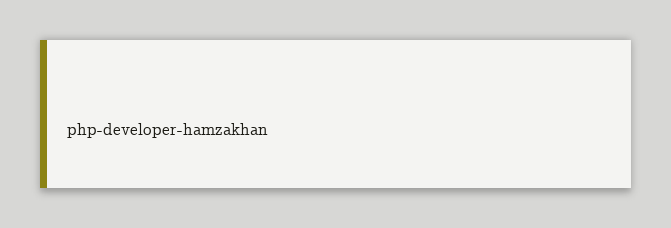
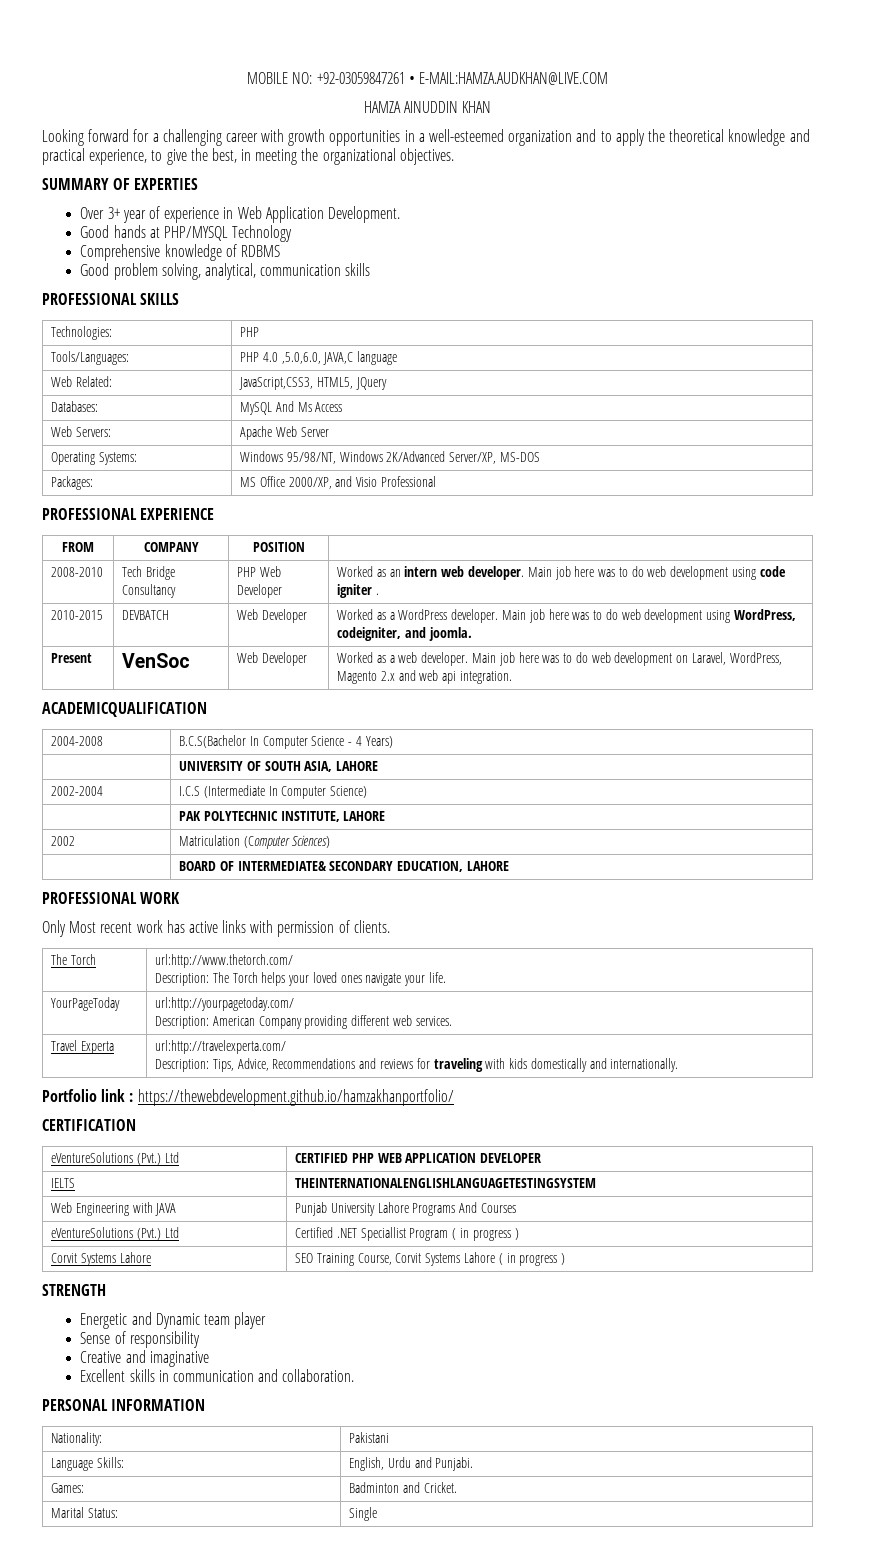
- php-developer-hamzakhan
+ MOBILE NO: +92-03059847261 • E-MAIL:HAMZA.AUDKHAN@LIVE.COM
+ HAMZA AINUDDIN KHAN
+ Looking forward for a challenging career with growth opportunities in a well-esteemed organization and to apply the theoretical knowledge and practical experience, to give the best, in meeting the organizational objectives.
+ SUMMARY OF EXPERTIES
+ Over 3+ year of experience in Web Application Development.
+ Good hands at PHP/MYSQL Technology
+ Comprehensive knowledge of RDBMS
+ Good problem solving, analytical, communication skills
+ PROFESSIONAL SKILLS
+ Technologies: | PHP
+ Tools/Languages: | PHP 4.0 ,5.0,6.0, JAVA,C language
+ Web Related: | JavaScript,CSS3, HTML5, JQuery
+ Databases: | MySQL And Ms Access
+ Web Servers: | Apache Web Server
+ Operating Systems: | Windows 95/98/NT, Windows 2K/Advanced Server/XP, MS-DOS
+ Packages: | MS Office 2000/XP, and Visio Professional
+ PROFESSIONAL EXPERIENCE
+ FROM | COMPANY | POSITION |
+ 2008-2010 | Tech Bridge Consultancy | PHP Web Developer | Worked as an intern web developer. Main job here was to do web development using code igniter .
+ 2010-2015 | DEVBATCH | Web Developer | Worked as a WordPress developer. Main job here was to do web development using WordPress, codeigniter, and joomla.
+ Present | VenSoc | Web Developer | Worked as a web developer. Main job here was to do web development on Laravel, WordPress, Magento 2.x and web api integration.
+ ACADEMICQUALIFICATION
+ 2004-2008 | B.C.S(Bachelor In Computer Science - 4 Years)
+ | UNIVERSITY OF SOUTH ASIA, LAHORE
+ 2002-2004 | I.C.S (Intermediate In Computer Science)
+ | PAK POLYTECHNIC INSTITUTE, LAHORE
+ 2002 | Matriculation (Computer Sciences)
+ | BOARD OF INTERMEDIATE& SECONDARY EDUCATION, LAHORE
+ PROFESSIONAL WORK
+ Only Most recent work has active links with permission of clients.
+ The Torch | url:http://www.thetorch.com/
+ Description: The Torch helps your loved ones navigate your life.
+ YourPageToday | url:http://yourpagetoday.com/
+ Description: American Company providing different web services.
+ Travel Experta | url:http://travelexperta.com/
+ Description: Tips, Advice, Recommendations and reviews for traveling with kids domestically and internationally.
+ Portfolio link : https://thewebdevelopment.github.io/hamzakhanportfolio/
+ CERTIFICATION
+ eVentureSolutions (Pvt.) Ltd | CERTIFIED PHP WEB APPLICATION DEVELOPER
+ IELTS | THEINTERNATIONALENGLISHLANGUAGETESTINGSYSTEM
+ Web Engineering with JAVA | Punjab University Lahore Programs And Courses
+ eVentureSolutions (Pvt.) Ltd | Certified .NET Speciallist Program ( in progress )
+ Corvit Systems Lahore | SEO Training Course, Corvit Systems Lahore ( in progress )
+ STRENGTH
+ Energetic and Dynamic team player
+ Sense of responsibility
+ Creative and imaginative
+ Excellent skills in communication and collaboration.
+ PERSONAL INFORMATION
+ Nationality: | Pakistani
+ Language Skills: | English, Urdu and Punjabi.
+ Games: | Badminton and Cricket.
+ Marital Status: | Single

